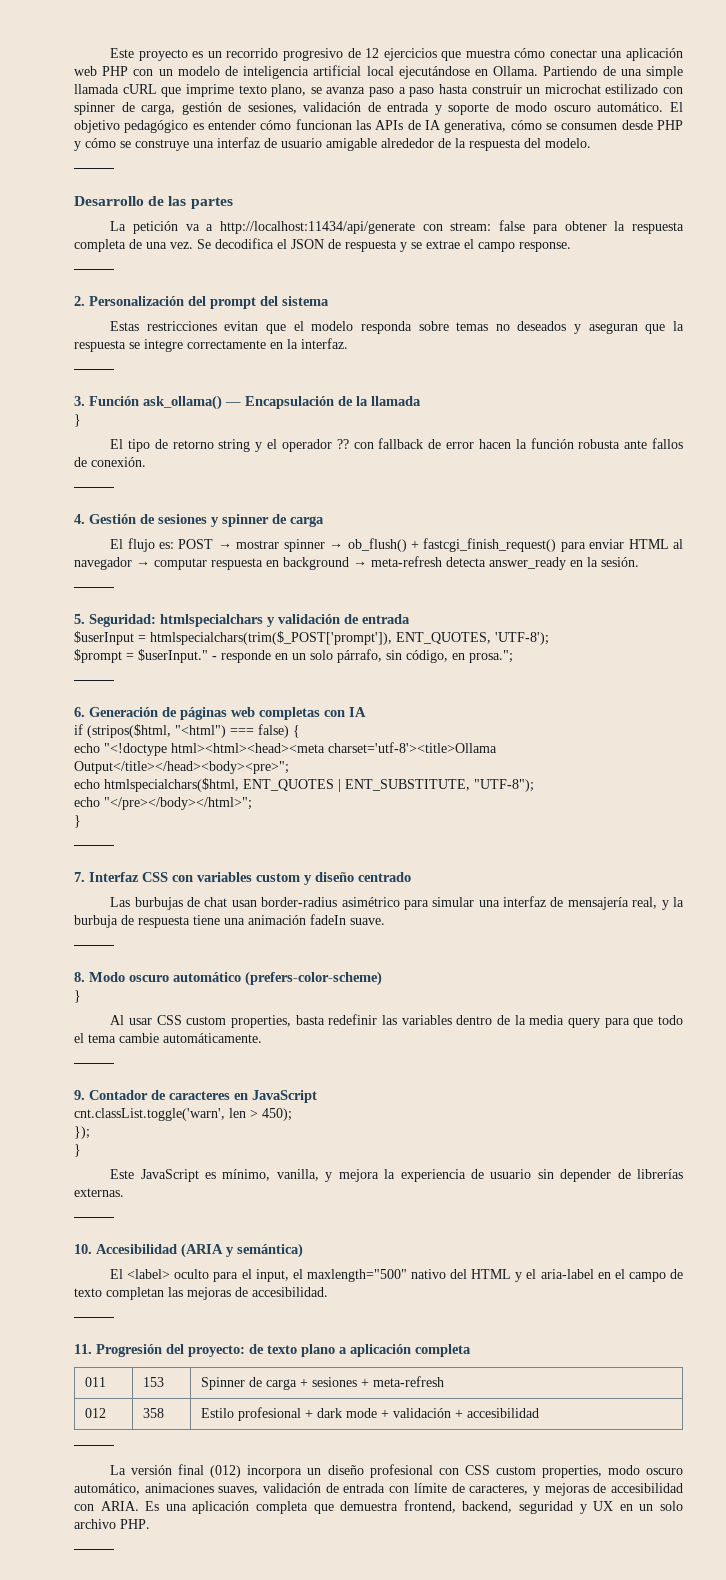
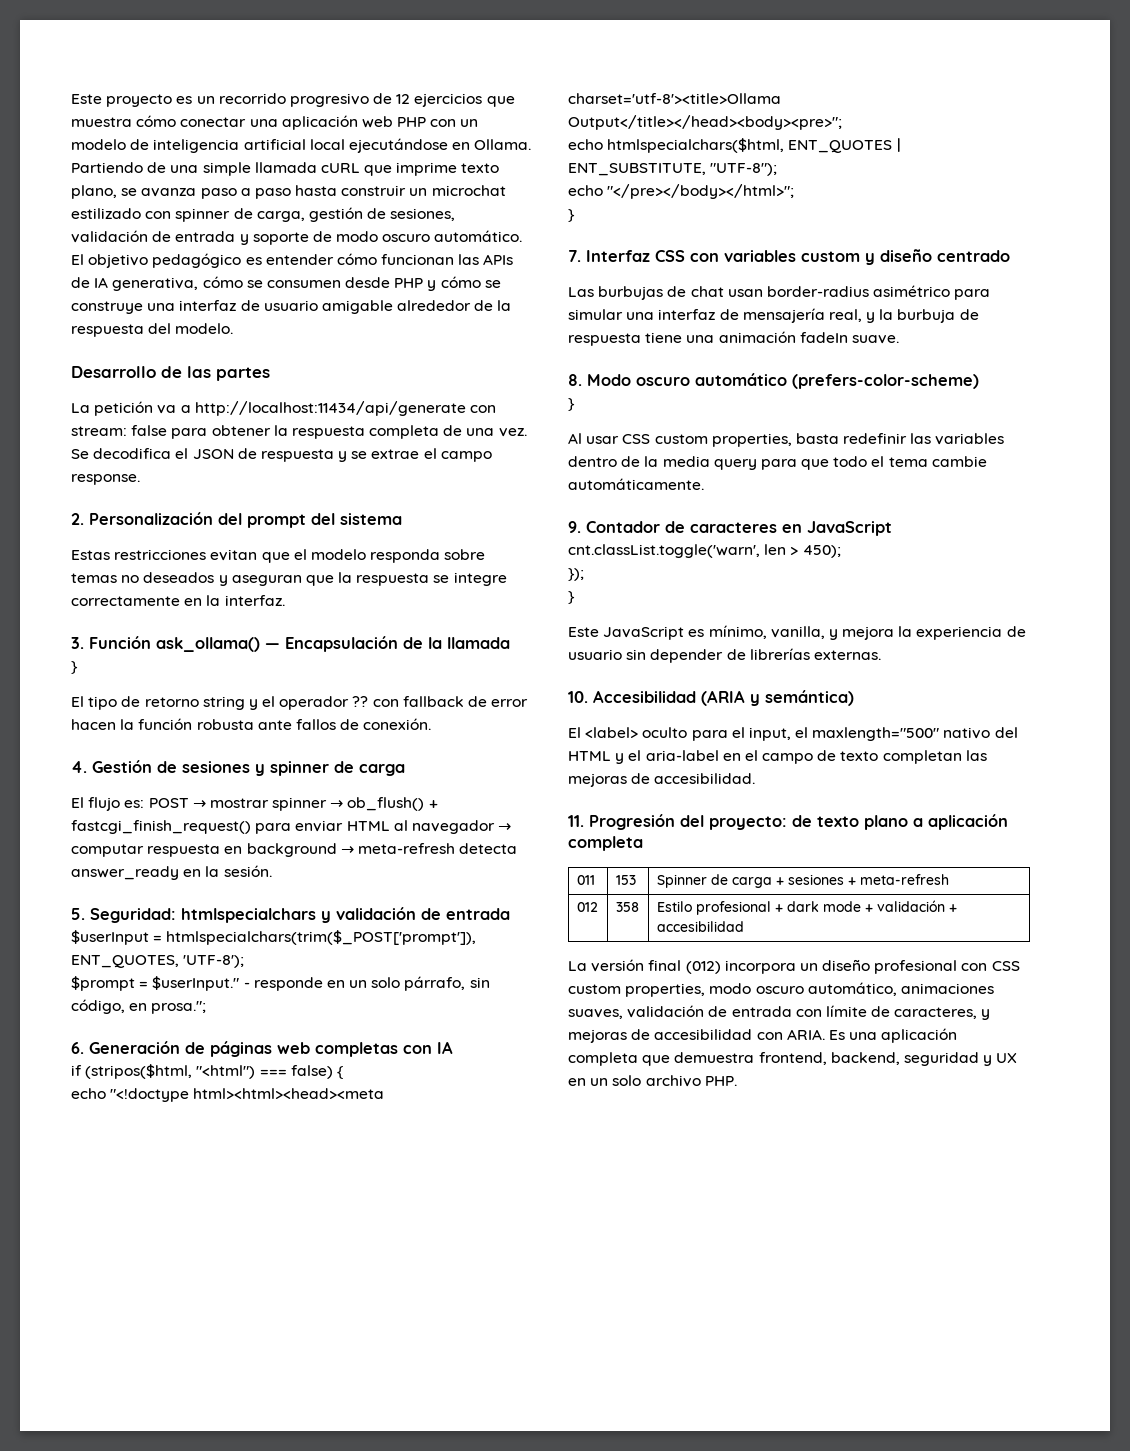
  El objetivo pedagógico es entender cómo funcionan las APIs de IA generativa, cómo se consumen desde PHP y cómo se construye una interfaz de usuario amigable alrededor de la respuesta del modelo.
- ────
  Se decodifica el JSON de respuesta y se extrae el campo response.
- ────
  Estas restricciones evitan que el modelo responda sobre temas no deseados y aseguran que la respuesta se integre correctamente en la interfaz.
- ────
  El tipo de retorno string y el operador ?? con fallback de error hacen la función robusta ante fallos de conexión.
- ────
  El flujo es: POST → mostrar spinner → ob_flush() + fastcgi_finish_request() para enviar HTML al navegador → computar respuesta en background → meta-refresh detecta answer_ready en la sesión.
- ────
  - responde en un solo párrafo, sin código, en prosa.";
- ────
  echo "</pre></body></html>";
  }
- ────
  Las burbujas de chat usan border-radius asimétrico para simular una interfaz de mensajería real, y la burbuja de respuesta tiene una animación fadeIn suave.
- ────
  Al usar CSS custom properties, basta redefinir las variables dentro de la media query para que todo el tema cambie automáticamente.
- ────
  Este JavaScript es mínimo, vanilla, y mejora la experiencia de usuario sin depender de librerías externas.
- ────
  El <label> oculto para el input, el maxlength="500" nativo del HTML y el aria-label en el campo de texto completan las mejoras de accesibilidad.
- ────
  012 | 358 | Estilo profesional + dark mode + validación + accesibilidad
- ────
  Es una aplicación completa que demuestra frontend, backend, seguridad y UX en un solo archivo PHP.
- ────

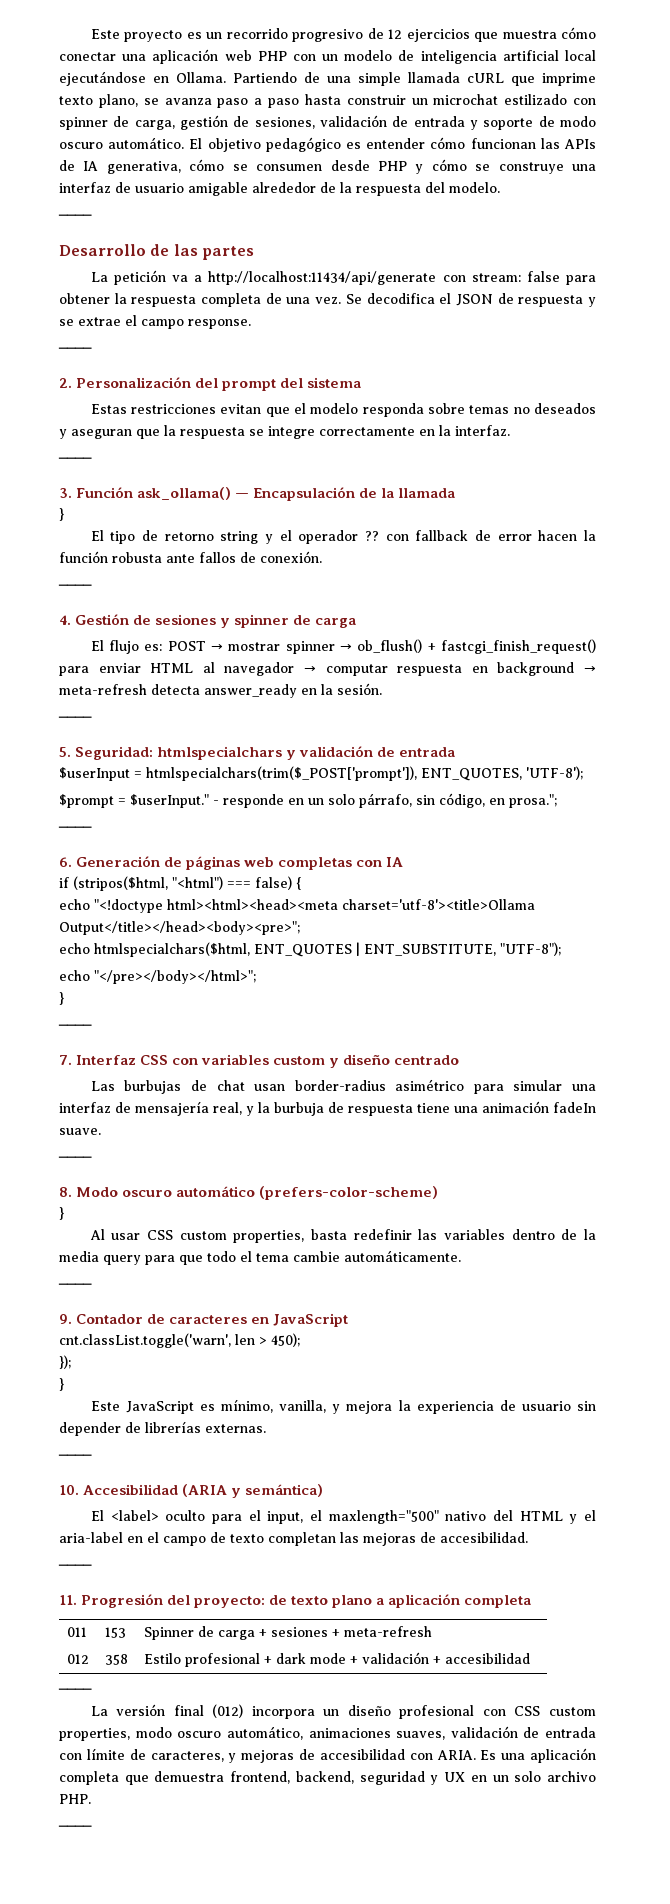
  El objetivo pedagógico es entender cómo funcionan las APIs de IA generativa, cómo se consumen desde PHP y cómo se construye una interfaz de usuario amigable alrededor de la respuesta del modelo.
+ ────
  Se decodifica el JSON de respuesta y se extrae el campo response.
+ ────
  Estas restricciones evitan que el modelo responda sobre temas no deseados y aseguran que la respuesta se integre correctamente en la interfaz.
+ ────
  El tipo de retorno string y el operador ?? con fallback de error hacen la función robusta ante fallos de conexión.
+ ────
  El flujo es: POST → mostrar spinner → ob_flush() + fastcgi_finish_request() para enviar HTML al navegador → computar respuesta en background → meta-refresh detecta answer_ready en la sesión.
+ ────
  - responde en un solo párrafo, sin código, en prosa.";
+ ────
  echo "</pre></body></html>";
  }
+ ────
  Las burbujas de chat usan border-radius asimétrico para simular una interfaz de mensajería real, y la burbuja de respuesta tiene una animación fadeIn suave.
+ ────
  Al usar CSS custom properties, basta redefinir las variables dentro de la media query para que todo el tema cambie automáticamente.
+ ────
  Este JavaScript es mínimo, vanilla, y mejora la experiencia de usuario sin depender de librerías externas.
+ ────
  El <label> oculto para el input, el maxlength="500" nativo del HTML y el aria-label en el campo de texto completan las mejoras de accesibilidad.
+ ────
  012 | 358 | Estilo profesional + dark mode + validación + accesibilidad
+ ────
  Es una aplicación completa que demuestra frontend, backend, seguridad y UX en un solo archivo PHP.
+ ────

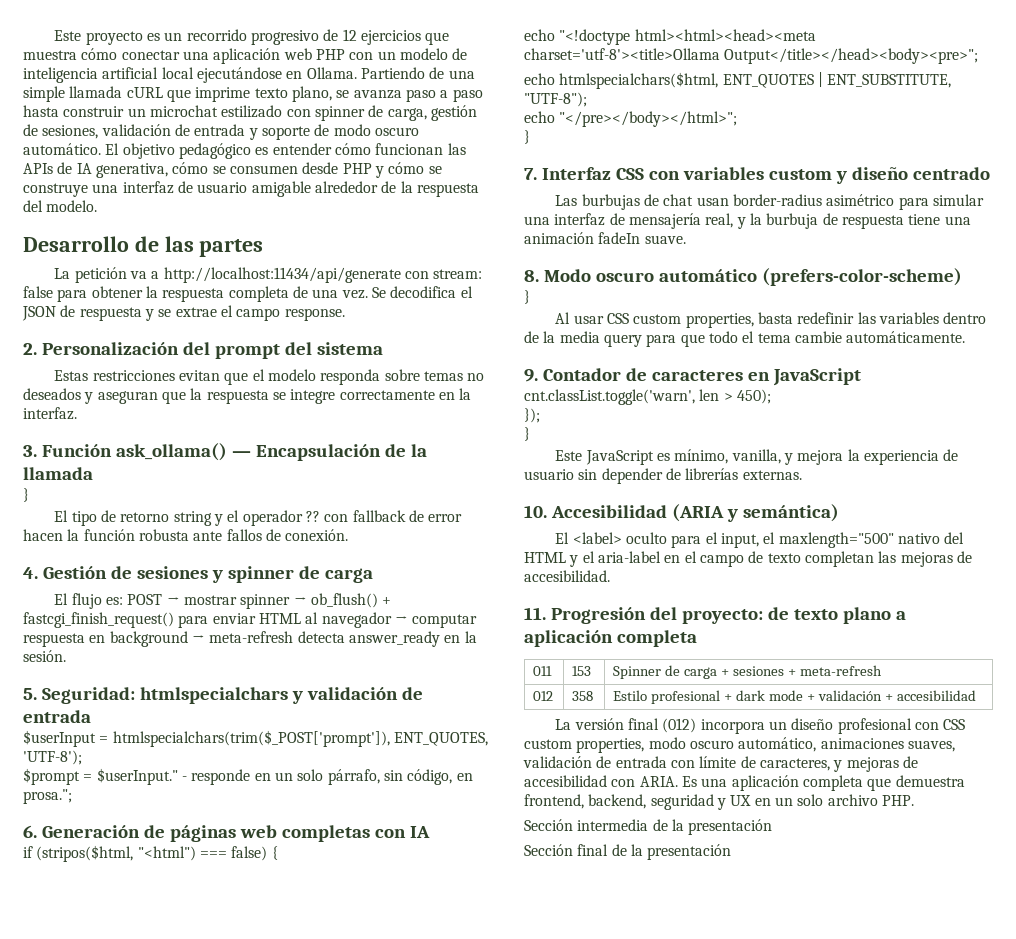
  El objetivo pedagógico es entender cómo funcionan las APIs de IA generativa, cómo se consumen desde PHP y cómo se construye una interfaz de usuario amigable alrededor de la respuesta del modelo.
- ────
  Se decodifica el JSON de respuesta y se extrae el campo response.
- ────
  Estas restricciones evitan que el modelo responda sobre temas no deseados y aseguran que la respuesta se integre correctamente en la interfaz.
- ────
  El tipo de retorno string y el operador ?? con fallback de error hacen la función robusta ante fallos de conexión.
- ────
  El flujo es: POST → mostrar spinner → ob_flush() + fastcgi_finish_request() para enviar HTML al navegador → computar respuesta en background → meta-refresh detecta answer_ready en la sesión.
- ────
  - responde en un solo párrafo, sin código, en prosa.";
- ────
  echo "</pre></body></html>";
  }
- ────
  Las burbujas de chat usan border-radius asimétrico para simular una interfaz de mensajería real, y la burbuja de respuesta tiene una animación fadeIn suave.
- ────
  Al usar CSS custom properties, basta redefinir las variables dentro de la media query para que todo el tema cambie automáticamente.
- ────
  Este JavaScript es mínimo, vanilla, y mejora la experiencia de usuario sin depender de librerías externas.
- ────
  El <label> oculto para el input, el maxlength="500" nativo del HTML y el aria-label en el campo de texto completan las mejoras de accesibilidad.
- ────
  012 | 358 | Estilo profesional + dark mode + validación + accesibilidad
- ────
  Es una aplicación completa que demuestra frontend, backend, seguridad y UX en un solo archivo PHP.
- ────
+ Sección intermedia de la presentación
+ Sección final de la presentación

